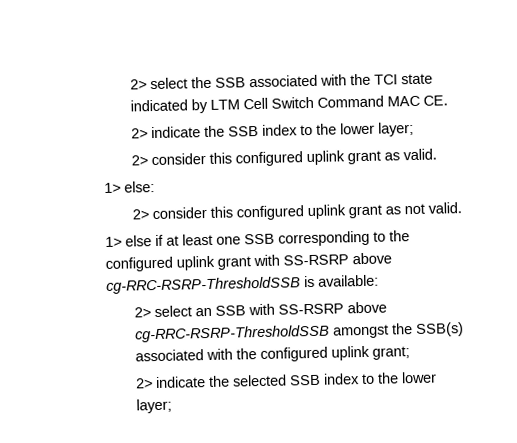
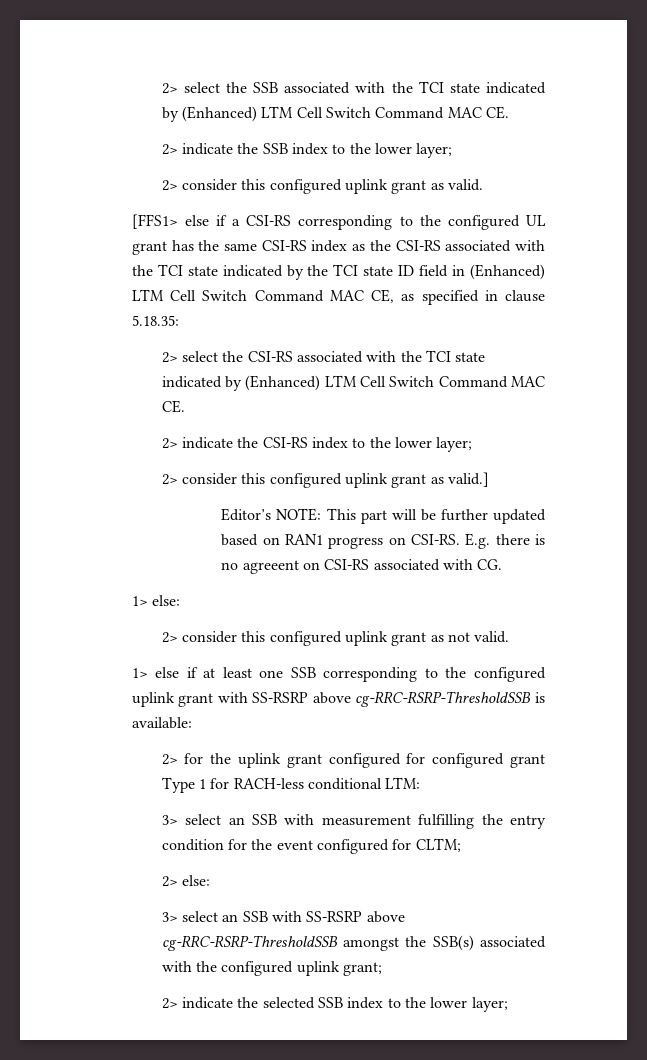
- 2> select the SSB associated with the TCI state indicated by LTM Cell Switch Command MAC CE.
+ 2> select the SSB associated with the TCI state indicated by (Enhanced) LTM Cell Switch Command MAC CE.
+ [FFS1> else if a CSI-RS corresponding to the configured UL grant has the same CSI-RS index as the CSI-RS associated with the TCI state indicated by the TCI state ID field in (Enhanced) LTM Cell Switch Command MAC CE, as specified in clause 5.18.35:
+ 2> select the CSI-RS associated with the TCI state indicated by (Enhanced) LTM Cell Switch Command MAC CE.
+ 2> indicate the CSI-RS index to the lower layer;
+ 2> consider this configured uplink grant as valid.]
+ Editor’s NOTE: This part will be further updated based on RAN1 progress on CSI-RS. E.g. there is no agreeent on CSI-RS associated with CG.
- 2> select an SSB with SS-RSRP above cg-RRC-RSRP-ThresholdSSB amongst the SSB(s) associated with the configured uplink grant;
+ 2> for the uplink grant configured for configured grant Type 1 for RACH-less conditional LTM:
+ 3> select an SSB with measurement fulfilling the entry condition for the event configured for CLTM;
+ 2> else:
+ 3> select an SSB with SS-RSRP above cg-RRC-RSRP-ThresholdSSB amongst the SSB(s) associated with the configured uplink grant;

